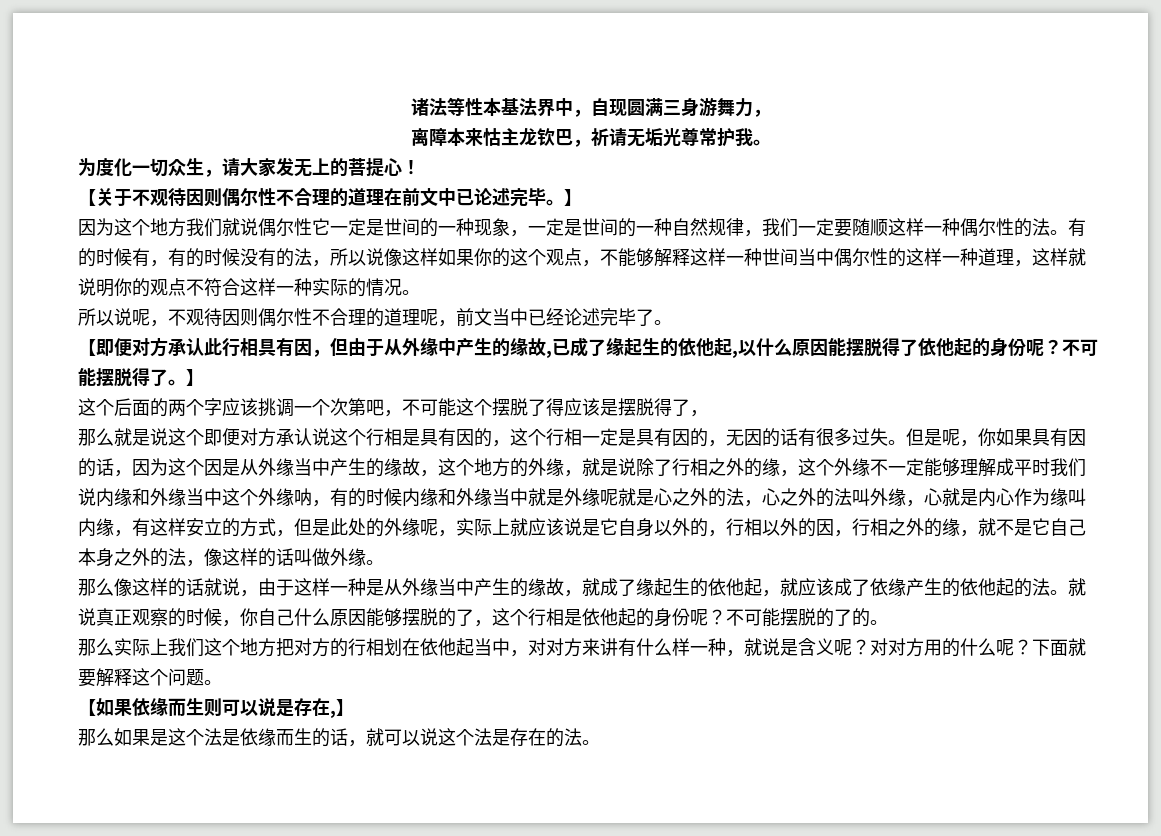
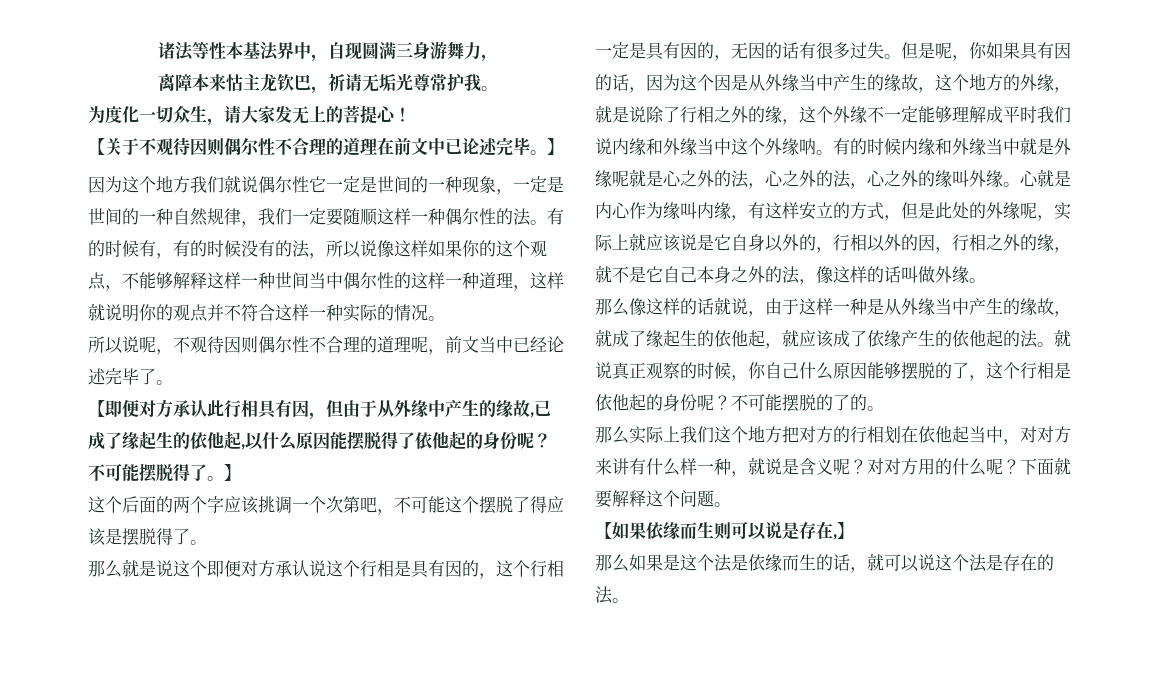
- 有的时候有，有的时候没有的法，所以说像这样如果你的这个观点，不能够解释这样一种世间当中偶尔性的这样一种道理，这样就说明你的观点不符合这样一种实际的情况。
+ 有的时候有，有的时候没有的法，所以说像这样如果你的这个观点，不能够解释这样一种世间当中偶尔性的这样一种道理，这样就说明你的观点并不符合这样一种实际的情况。
- 这个后面的两个字应该挑调一个次第吧，不可能这个摆脱了得应该是摆脱得了，
+ 这个后面的两个字应该挑调一个次第吧，不可能这个摆脱了得应该是摆脱得了。
- 但是呢，你如果具有因的话，因为这个因是从外缘当中产生的缘故，这个地方的外缘，就是说除了行相之外的缘，这个外缘不一定能够理解成平时我们说内缘和外缘当中这个外缘呐，有的时候内缘和外缘当中就是外缘呢就是心之外的法，心之外的法叫外缘，心就是内心作为缘叫内缘，有这样安立的方式，但是此处的外缘呢，实际上就应该说是它自身以外的，行相以外的因，行相之外的缘，就不是它自己本身之外的法，像这样的话叫做外缘。
+ 但是呢，你如果具有因的话，因为这个因是从外缘当中产生的缘故，这个地方的外缘，就是说除了行相之外的缘，这个外缘不一定能够理解成平时我们说内缘和外缘当中这个外缘呐。有的时候内缘和外缘当中就是外缘呢就是心之外的法，心之外的法，心之外的缘叫外缘。心就是内心作为缘叫内缘，有这样安立的方式，但是此处的外缘呢，实际上就应该说是它自身以外的，行相以外的因，行相之外的缘，就不是它自己本身之外的法，像这样的话叫做外缘。

